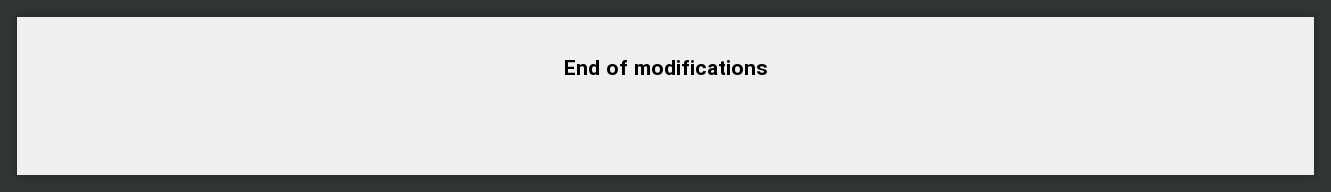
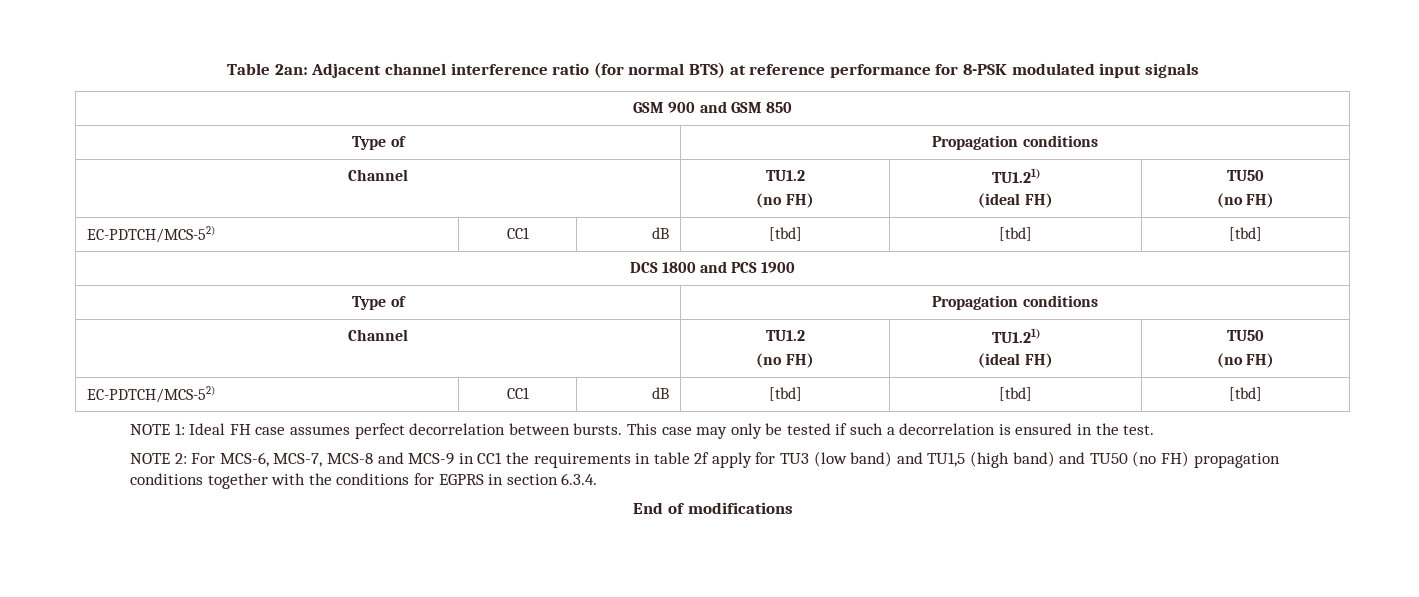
+ Table 2an: Adjacent channel interference ratio (for normal BTS) at reference performance for 8-PSK modulated input signals
+ GSM 900 and GSM 850
+ Type of | Propagation conditions
+ Channel | TU1.2
+ (no FH) | TU1.21)
+ (ideal FH) | TU50
+ (no FH)
+ EC-PDTCH/MCS-52) | CC1 | dB | [tbd] | [tbd] | [tbd]
+ DCS 1800 and PCS 1900
+ Type of | Propagation conditions
+ Channel | TU1.2
+ (no FH) | TU1.21)
+ (ideal FH) | TU50
+ (no FH)
+ EC-PDTCH/MCS-52) | CC1 | dB | [tbd] | [tbd] | [tbd]
+ NOTE 1: Ideal FH case assumes perfect decorrelation between bursts. This case may only be tested if such a decorrelation is ensured in the test.
+ NOTE 2: For MCS-6, MCS-7, MCS-8 and MCS-9 in CC1 the requirements in table 2f apply for TU3 (low band) and TU1,5 (high band) and TU50 (no FH) propagation conditions together with the conditions for EGPRS in section 6.3.4.

